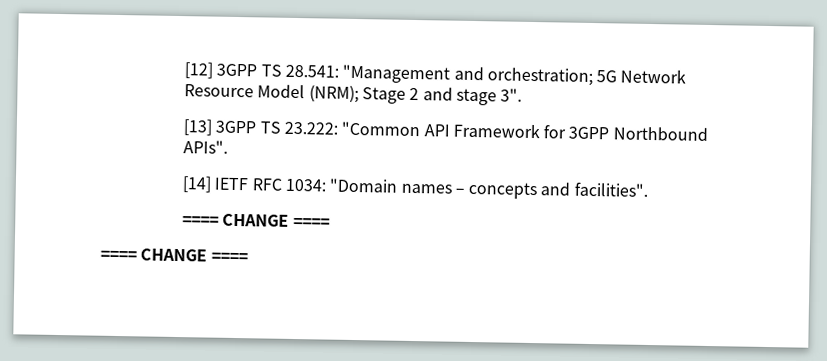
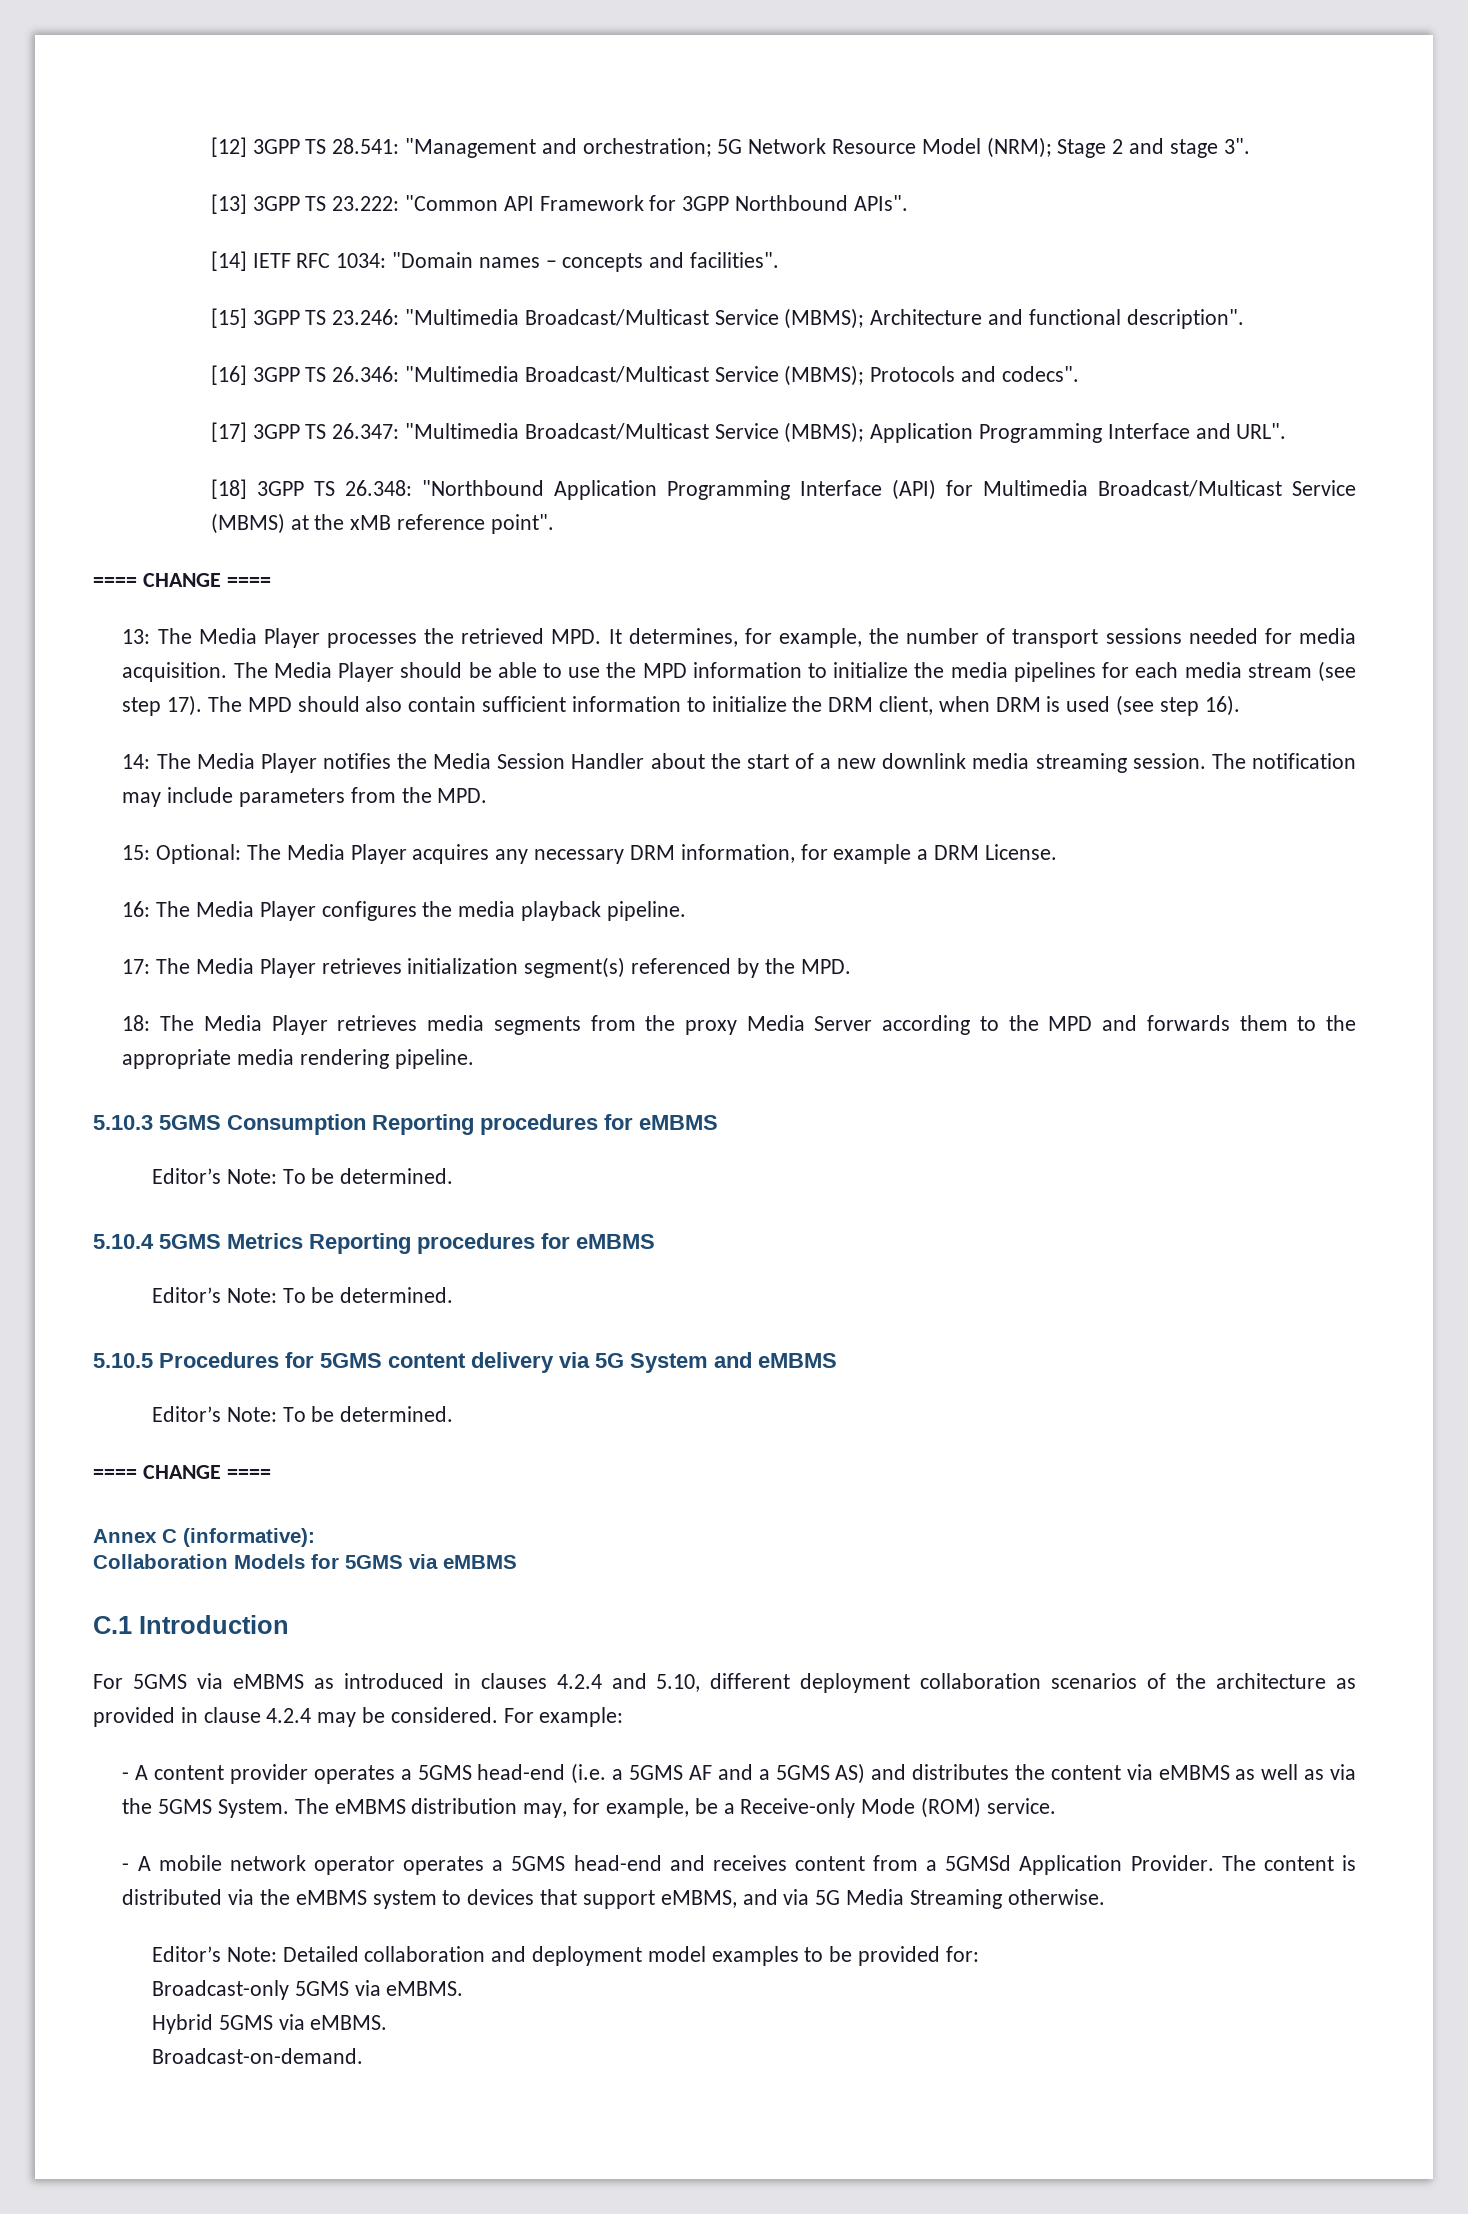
  [14] IETF RFC 1034: "Domain names – concepts and facilities".
+ [15] 3GPP TS 23.246: "Multimedia Broadcast/Multicast Service (MBMS); Architecture and functional description".
+ [16] 3GPP TS 26.346: "Multimedia Broadcast/Multicast Service (MBMS); Protocols and codecs".
+ [17] 3GPP TS 26.347: "Multimedia Broadcast/Multicast Service (MBMS); Application Programming Interface and URL".
+ [18] 3GPP TS 26.348: "Northbound Application Programming Interface (API) for Multimedia Broadcast/Multicast Service (MBMS) at the xMB reference point".
  ==== CHANGE ====
+ 13: The Media Player processes the retrieved MPD. It determines, for example, the number of transport sessions needed for media acquisition. The Media Player should be able to use the MPD information to initialize the media pipelines for each media stream (see step 17). The MPD should also contain sufficient information to initialize the DRM client, when DRM is used (see step 16).
+ 14: The Media Player notifies the Media Session Handler about the start of a new downlink media streaming session. The notification may include parameters from the MPD.
+ 15: Optional: The Media Player acquires any necessary DRM information, for example a DRM License.
+ 16: The Media Player configures the media playback pipeline.
+ 17: The Media Player retrieves initialization segment(s) referenced by the MPD.
+ 18: The Media Player retrieves media segments from the proxy Media Server according to the MPD and forwards them to the appropriate media rendering pipeline.
+ 5.10.3 5GMS Consumption Reporting procedures for eMBMS
+ Editor’s Note: To be determined.
+ 5.10.4 5GMS Metrics Reporting procedures for eMBMS
+ Editor’s Note: To be determined.
+ 5.10.5 Procedures for 5GMS content delivery via 5G System and eMBMS
+ Editor’s Note: To be determined.
  ==== CHANGE ====
+ Annex C (informative):
+ Collaboration Models for 5GMS via eMBMS
+ C.1 Introduction
+ For 5GMS via eMBMS as introduced in clauses 4.2.4 and 5.10, different deployment collaboration scenarios of the architecture as provided in clause 4.2.4 may be considered. For example:
+ - A content provider operates a 5GMS head-end (i.e. a 5GMS AF and a 5GMS AS) and distributes the content via eMBMS as well as via the 5GMS System. The eMBMS distribution may, for example, be a Receive-only Mode (ROM) service.
+ - A mobile network operator operates a 5GMS head-end and receives content from a 5GMSd Application Provider. The content is distributed via the eMBMS system to devices that support eMBMS, and via 5G Media Streaming otherwise.
+ Editor’s Note: Detailed collaboration and deployment model examples to be provided for:
+ Broadcast-only 5GMS via eMBMS.
+ Hybrid 5GMS via eMBMS.
+ Broadcast-on-demand.

